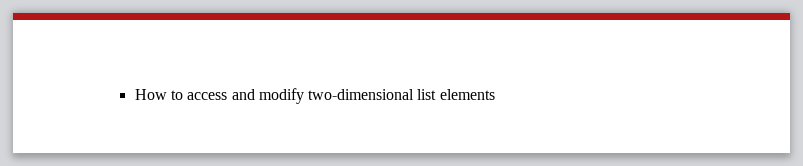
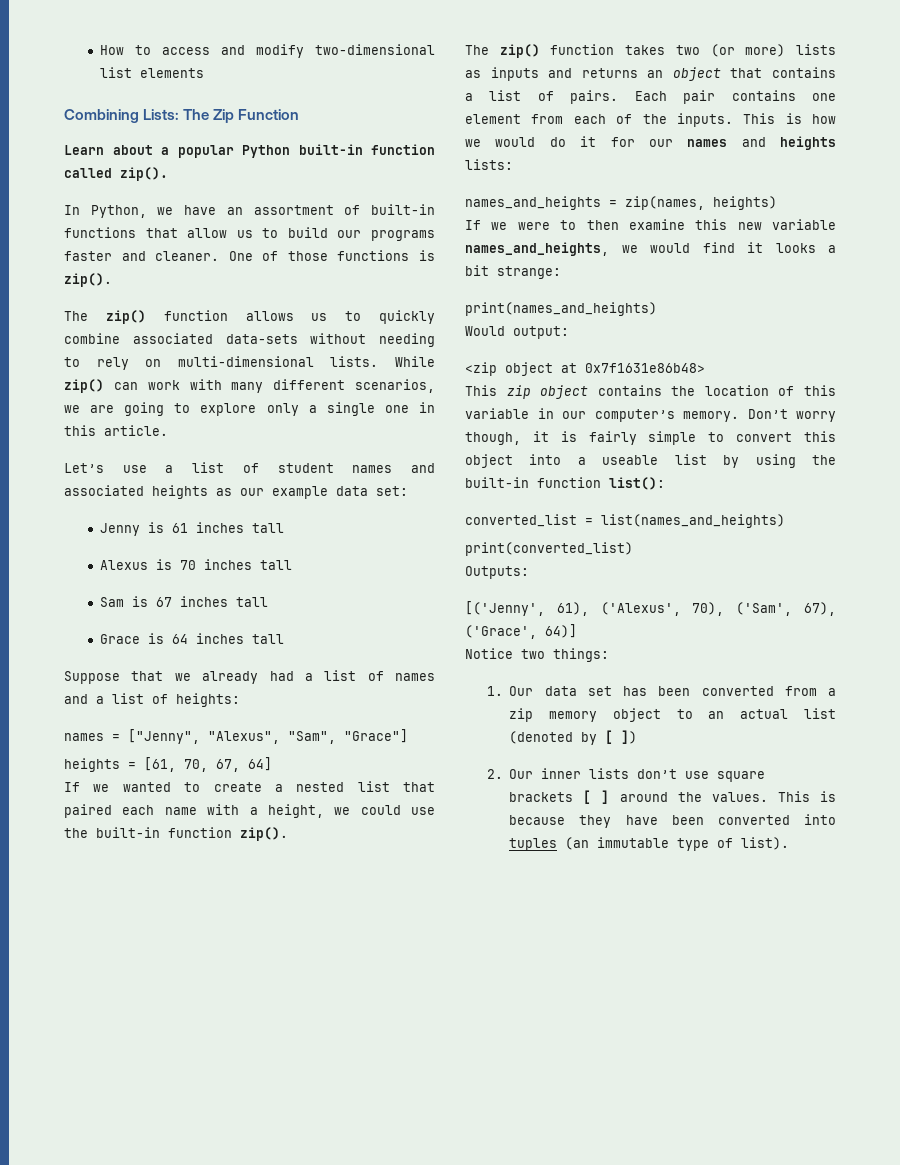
+ Combining Lists: The Zip Function
+ Learn about a popular Python built-in function called zip().
+ In Python, we have an assortment of built-in functions that allow us to build our programs faster and cleaner. One of those functions is zip().
+ The zip() function allows us to quickly combine associated data-sets without needing to rely on multi-dimensional lists. While zip() can work with many different scenarios, we are going to explore only a single one in this article.
+ Let’s use a list of student names and associated heights as our example data set:
+ Jenny is 61 inches tall
+ Alexus is 70 inches tall
+ Sam is 67 inches tall
+ Grace is 64 inches tall
+ Suppose that we already had a list of names and a list of heights:
+ names = ["Jenny", "Alexus", "Sam", "Grace"]
+ heights = [61, 70, 67, 64]
+ If we wanted to create a nested list that paired each name with a height, we could use the built-in function zip().
+ The zip() function takes two (or more) lists as inputs and returns an object that contains a list of pairs. Each pair contains one element from each of the inputs. This is how we would do it for our names and heights lists:
+ names_and_heights = zip(names, heights)
+ If we were to then examine this new variable names_and_heights, we would find it looks a bit strange:
+ print(names_and_heights)
+ Would output:
+ <zip object at 0x7f1631e86b48>
+ This zip object contains the location of this variable in our computer’s memory. Don’t worry though, it is fairly simple to convert this object into a useable list by using the built-in function list():
+ converted_list = list(names_and_heights)
+ print(converted_list)
+ Outputs:
+ [('Jenny', 61), ('Alexus', 70), ('Sam', 67), ('Grace', 64)]
+ Notice two things:
+ 1. Our data set has been converted from a zip memory object to an actual list (denoted by [ ])
+ 2. Our inner lists don’t use square brackets [ ] around the values. This is because they have been converted into tuples (an immutable type of list).

